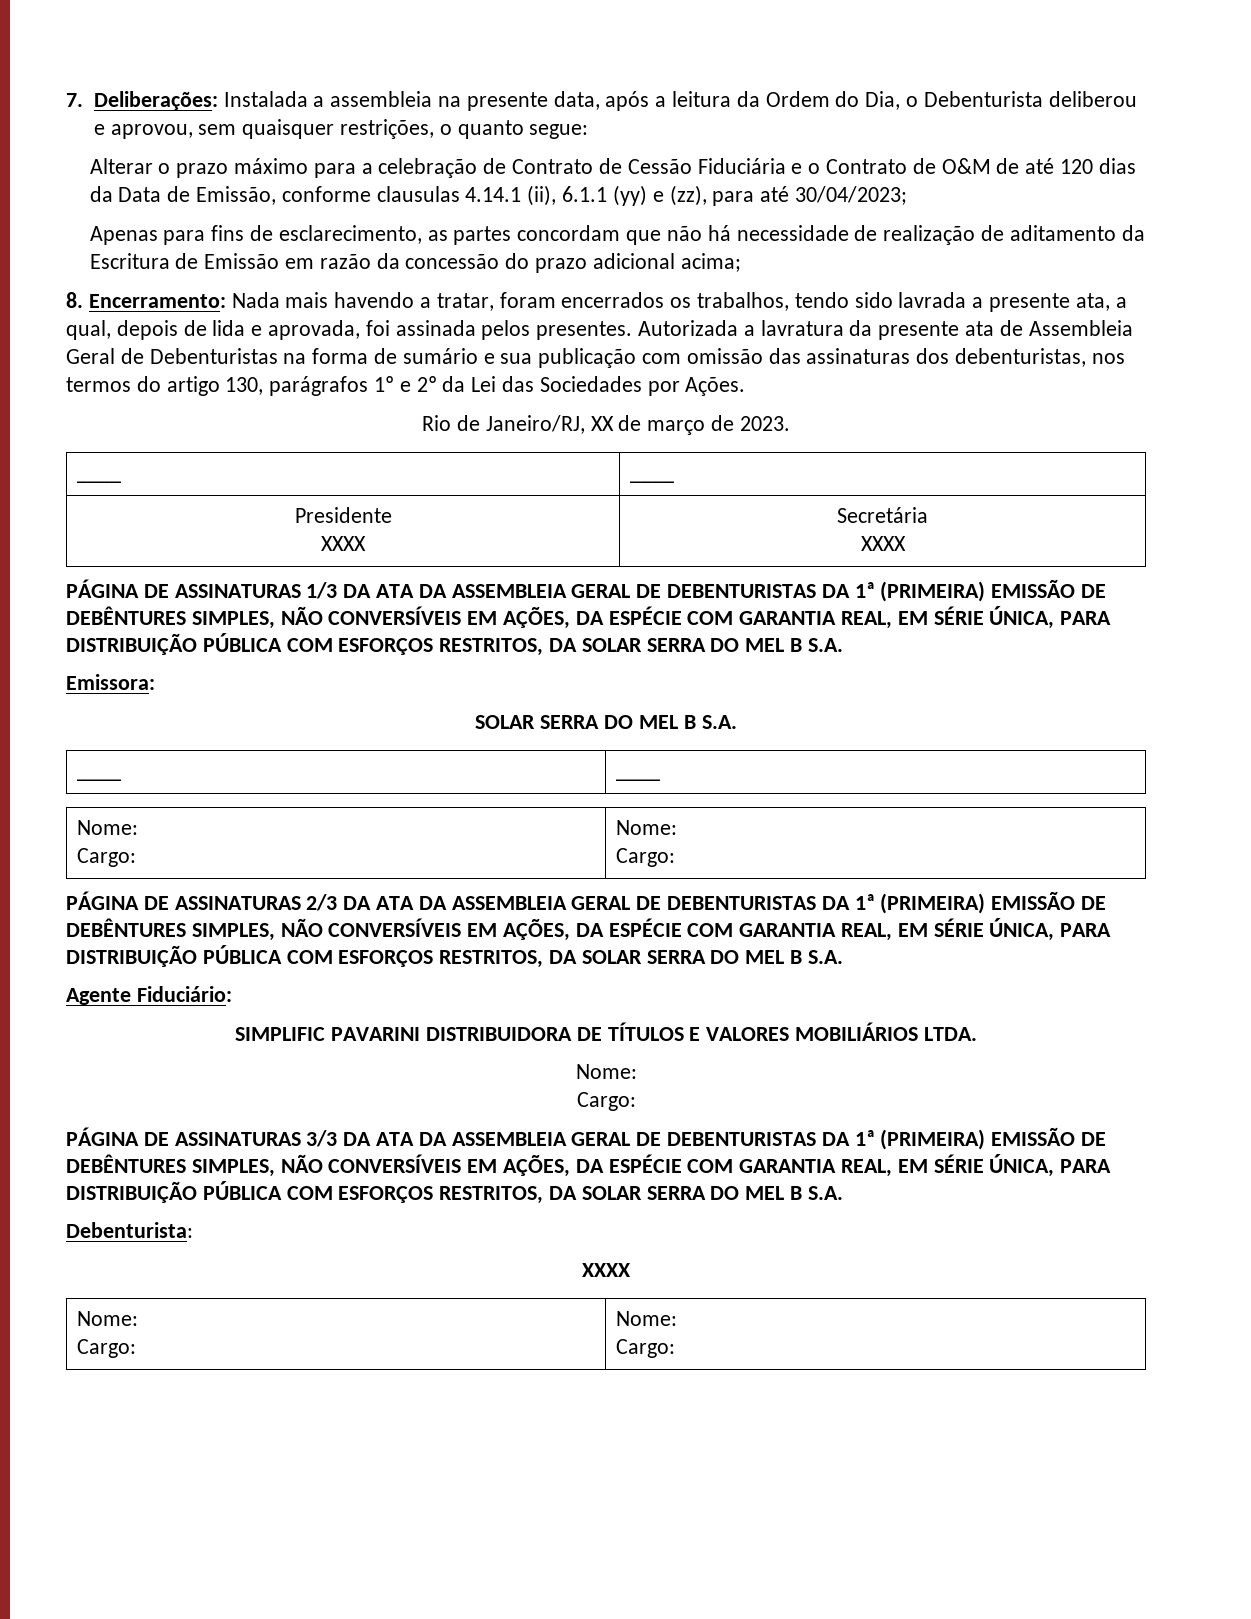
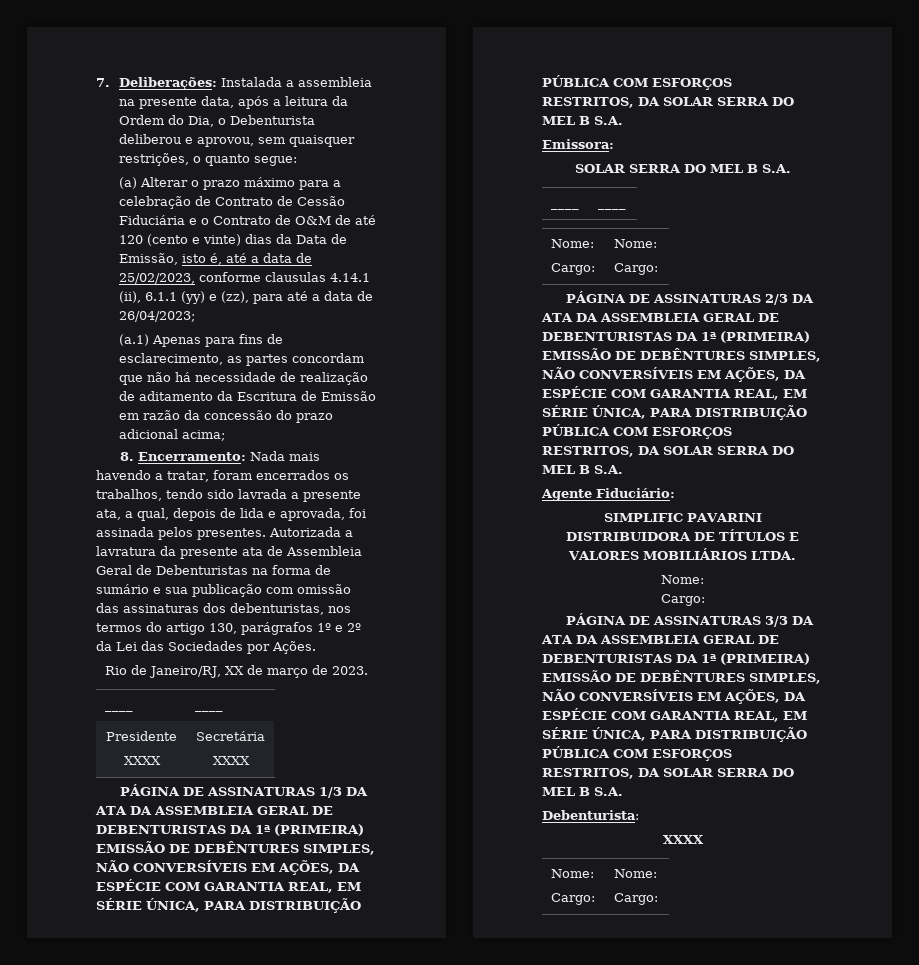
- Alterar o prazo máximo para a celebração de Contrato de Cessão Fiduciária e o Contrato de O&M de até 120 dias da Data de Emissão, conforme clausulas 4.14.1 (ii), 6.1.1 (yy) e (zz), para até 30/04/2023;
- Apenas para fins de esclarecimento, as partes concordam que não há necessidade de realização de aditamento da Escritura de Emissão em razão da concessão do prazo adicional acima;
+ (a) Alterar o prazo máximo para a celebração de Contrato de Cessão Fiduciária e o Contrato de O&M de até 120 (cento e vinte) dias da Data de Emissão, isto é, até a data de 25/02/2023, conforme clausulas 4.14.1 (ii), 6.1.1 (yy) e (zz), para até a data de 26/04/2023;
+ (a.1) Apenas para fins de esclarecimento, as partes concordam que não há necessidade de realização de aditamento da Escritura de Emissão em razão da concessão do prazo adicional acima;

